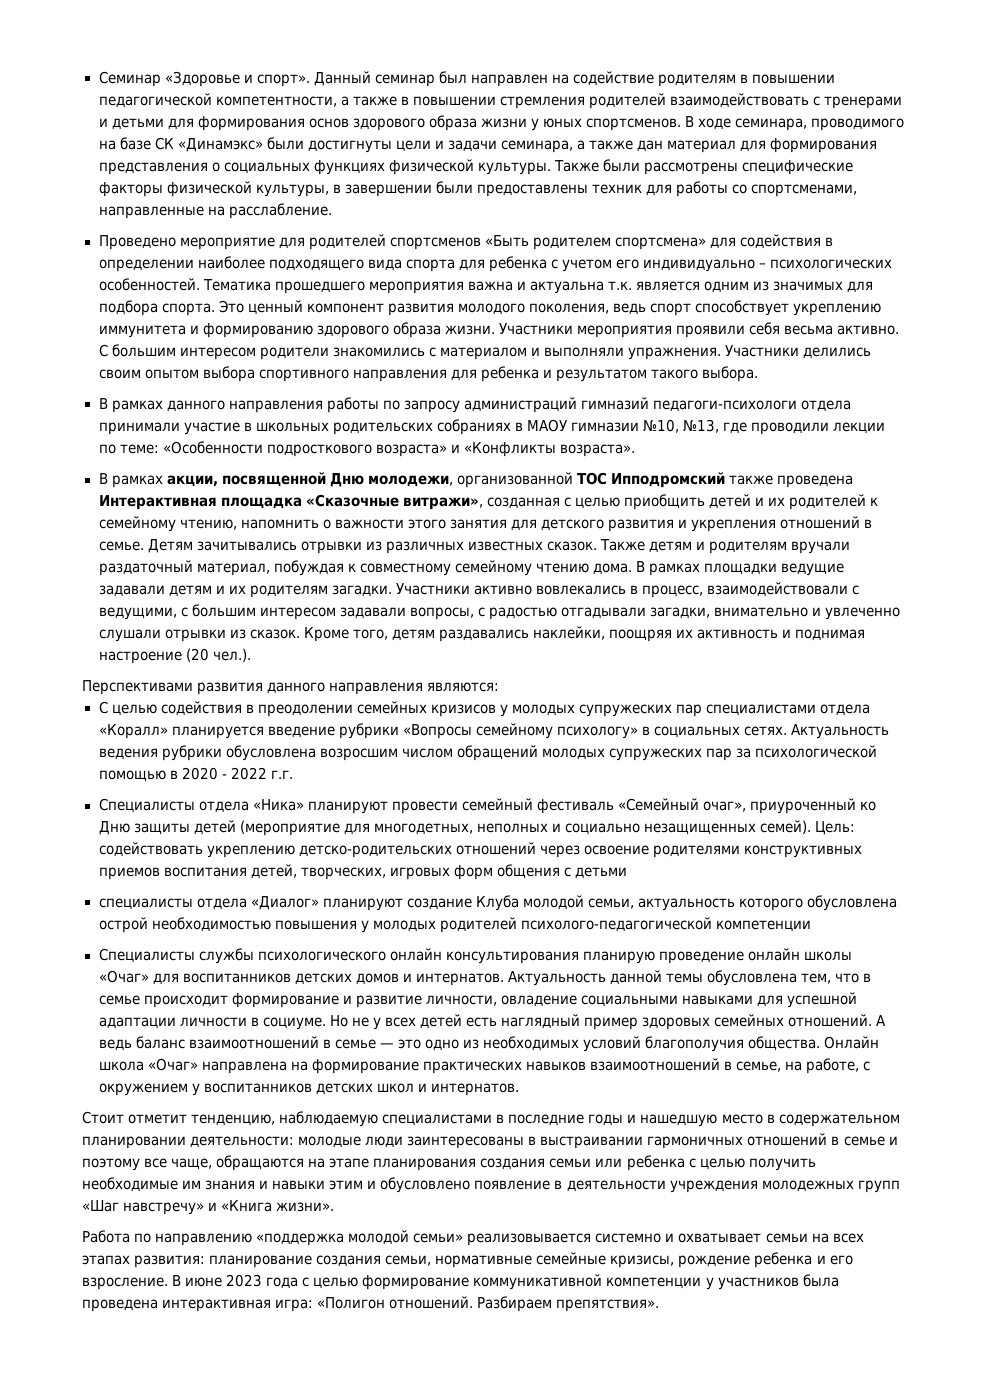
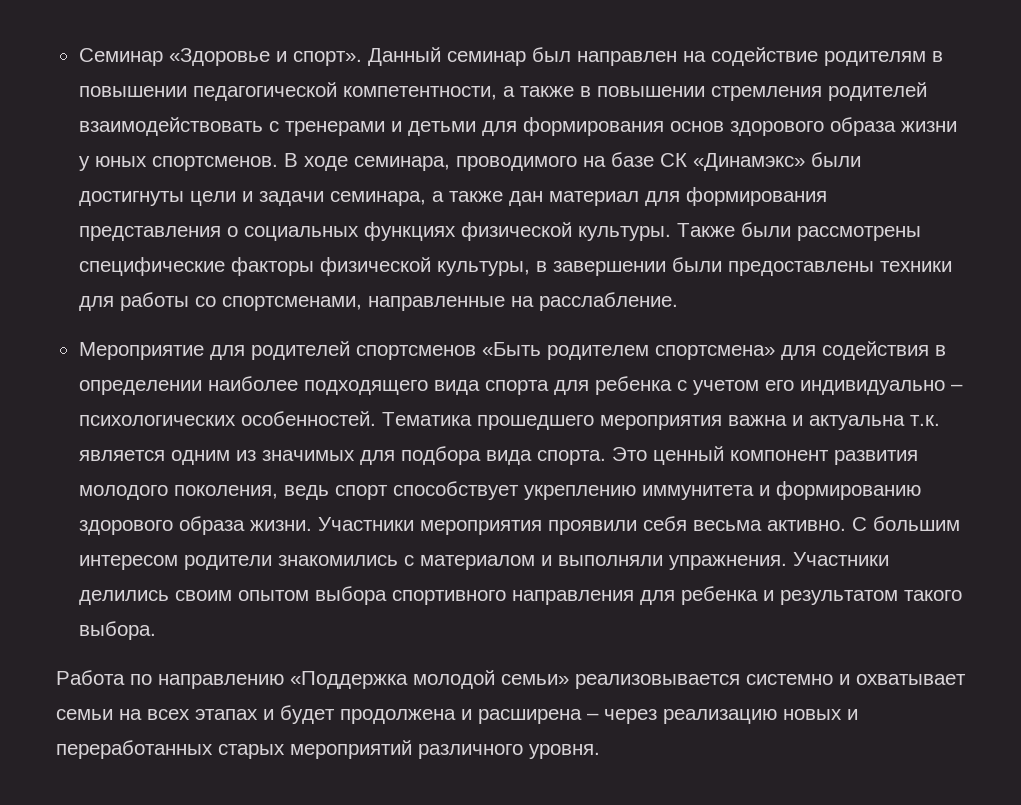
- Также были рассмотрены специфические факторы физической культуры, в завершении были предоставлены техник для работы со спортсменами, направленные на расслабление.
+ Также были рассмотрены специфические факторы физической культуры, в завершении были предоставлены техники для работы со спортсменами, направленные на расслабление.
- Проведено мероприятие для родителей спортсменов «Быть родителем спортсмена» для содействия в определении наиболее подходящего вида спорта для ребенка с учетом его индивидуально – психологических особенностей.
+ Мероприятие для родителей спортсменов «Быть родителем спортсмена» для содействия в определении наиболее подходящего вида спорта для ребенка с учетом его индивидуально – психологических особенностей.
- Тематика прошедшего мероприятия важна и актуальна т.к. является одним из значимых для подбора спорта.
+ Тематика прошедшего мероприятия важна и актуальна т.к. является одним из значимых для подбора вида спорта.
- В рамках данного направления работы по запросу администраций гимназий педагоги-психологи отдела принимали участие в школьных родительских собраниях в МАОУ гимназии №10, №13, где проводили лекции по теме: «Особенности подросткового возраста» и «Конфликты возраста».
- В рамках акции, посвященной Дню молодежи, организованной ТОС Ипподромский также проведена Интерактивная площадка «Сказочные витражи», созданная с целью приобщить детей и их родителей к семейному чтению, напомнить о важности этого занятия для детского развития и укрепления отношений в семье. Детям зачитывались отрывки из различных известных сказок. Также детям и родителям вручали раздаточный материал, побуждая к совместному семейному чтению дома. В рамках площадки ведущие задавали детям и их родителям загадки. Участники активно вовлекались в процесс, взаимодействовали с ведущими, с большим интересом задавали вопросы, с радостью отгадывали загадки, внимательно и увлеченно слушали отрывки из сказок. Кроме того, детям раздавались наклейки, поощряя их активность и поднимая настроение (20 чел.).
- Перспективами развития данного направления являются:
- С целью содействия в преодолении семейных кризисов у молодых супружеских пар специалистами отдела «Коралл» планируется введение рубрики «Вопросы семейному психологу» в социальных сетях. Актуальность ведения рубрики обусловлена возросшим числом обращений молодых супружеских пар за психологической помощью в 2020 - 2022 г.г.
- Специалисты отдела «Ника» планируют провести семейный фестиваль «Семейный очаг», приуроченный ко Дню защиты детей (мероприятие для многодетных, неполных и социально незащищенных семей). Цель: содействовать укреплению детско-родительских отношений через освоение родителями конструктивных приемов воспитания детей, творческих, игровых форм общения с детьми
- специалисты отдела «Диалог» планируют создание Клуба молодой семьи, актуальность которого обусловлена острой необходимостью повышения у молодых родителей психолого-педагогической компетенции
- Специалисты службы психологического онлайн консультирования планирую проведение онлайн школы «Очаг» для воспитанников детских домов и интернатов. Актуальность данной темы обусловлена тем, что в семье происходит формирование и развитие личности, овладение социальными навыками для успешной адаптации личности в социуме. Но не у всех детей есть наглядный пример здоровых семейных отношений. А ведь баланс взаимоотношений в семье — это одно из необходимых условий благополучия общества. Онлайн школа «Очаг» направлена на формирование практических навыков взаимоотношений в семье, на работе, с окружением у воспитанников детских школ и интернатов.
- Стоит отметит тенденцию, наблюдаемую специалистами в последние годы и нашедшую место в содержательном планировании деятельности: молодые люди заинтересованы в выстраивании гармоничных отношений в семье и поэтому все чаще, обращаются на этапе планирования создания семьи или ребенка с целью получить необходимые им знания и навыки этим и обусловлено появление в деятельности учреждения молодежных групп «Шаг навстречу» и «Книга жизни».
- Работа по направлению «поддержка молодой семьи» реализовывается системно и охватывает семьи на всех этапах развития: планирование создания семьи, нормативные семейные кризисы, рождение ребенка и его взросление. В июне 2023 года с целью формирование коммуникативной компетенции у участников была проведена интерактивная игра: «Полигон отношений. Разбираем препятствия».
+ Работа по направлению «Поддержка молодой семьи» реализовывается системно и охватывает семьи на всех этапах и будет продолжена и расширена – через реализацию новых и переработанных старых мероприятий различного уровня.

